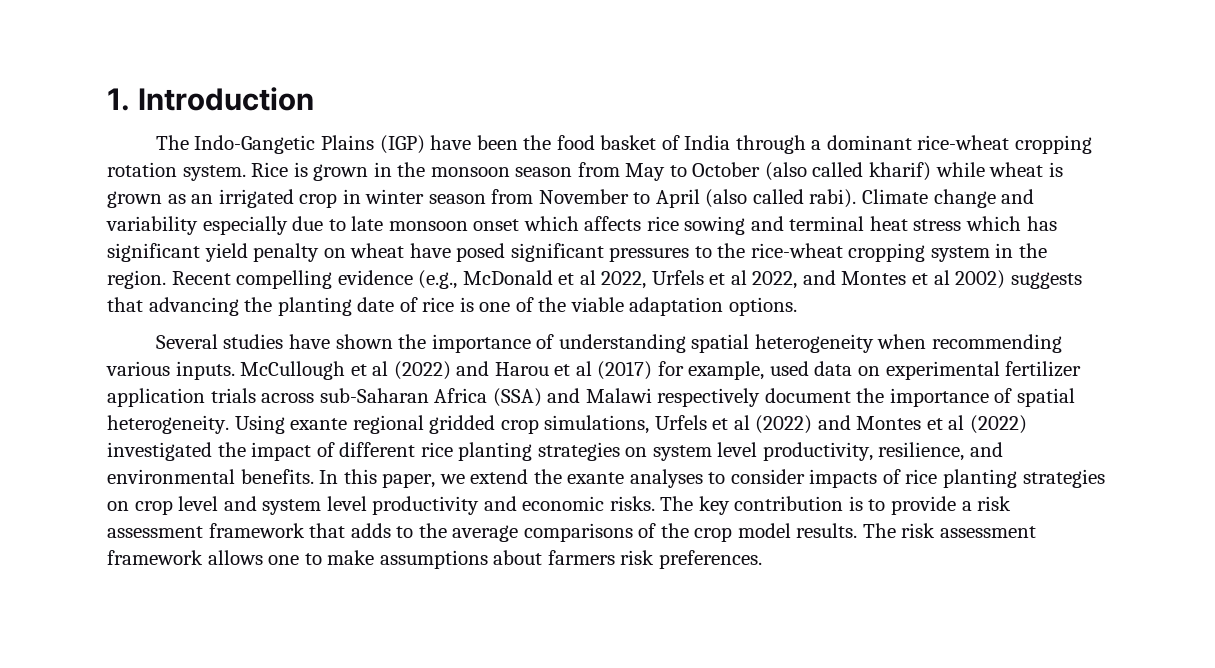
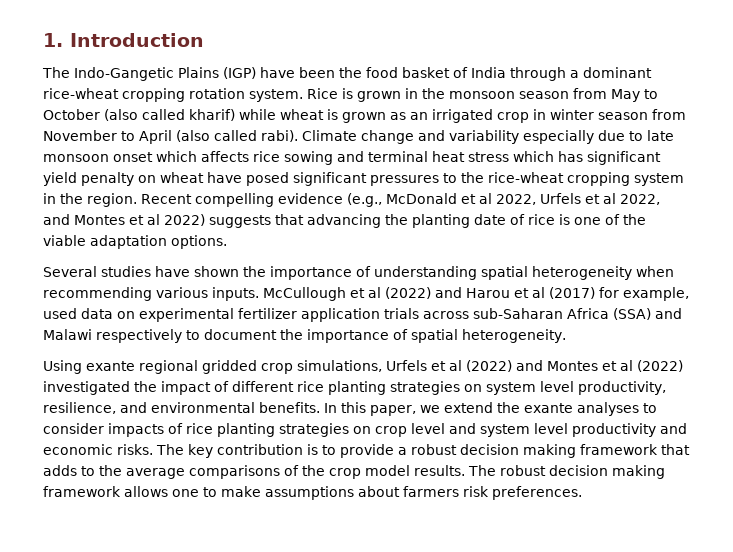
- Recent compelling evidence (e.g., McDonald et al 2022, Urfels et al 2022, and Montes et al 2002) suggests that advancing the planting date of rice is one of the viable adaptation options.
+ Recent compelling evidence (e.g., McDonald et al 2022, Urfels et al 2022, and Montes et al 2022) suggests that advancing the planting date of rice is one of the viable adaptation options.
- McCullough et al (2022) and Harou et al (2017) for example, used data on experimental fertilizer application trials across sub-Saharan Africa (SSA) and Malawi respectively document the importance of spatial heterogeneity. Using exante regional gridded crop simulations, Urfels et al (2022) and Montes et al (2022) investigated the impact of different rice planting strategies on system level productivity, resilience, and environmental benefits.
+ McCullough et al (2022) and Harou et al (2017) for example, used data on experimental fertilizer application trials across sub-Saharan Africa (SSA) and Malawi respectively to document the importance of spatial heterogeneity.
+ Using exante regional gridded crop simulations, Urfels et al (2022) and Montes et al (2022) investigated the impact of different rice planting strategies on system level productivity, resilience, and environmental benefits.
- The key contribution is to provide a risk assessment framework that adds to the average comparisons of the crop model results.
+ The key contribution is to provide a robust decision making framework that adds to the average comparisons of the crop model results.
- The risk assessment framework allows one to make assumptions about farmers risk preferences.
+ The robust decision making framework allows one to make assumptions about farmers risk preferences.

